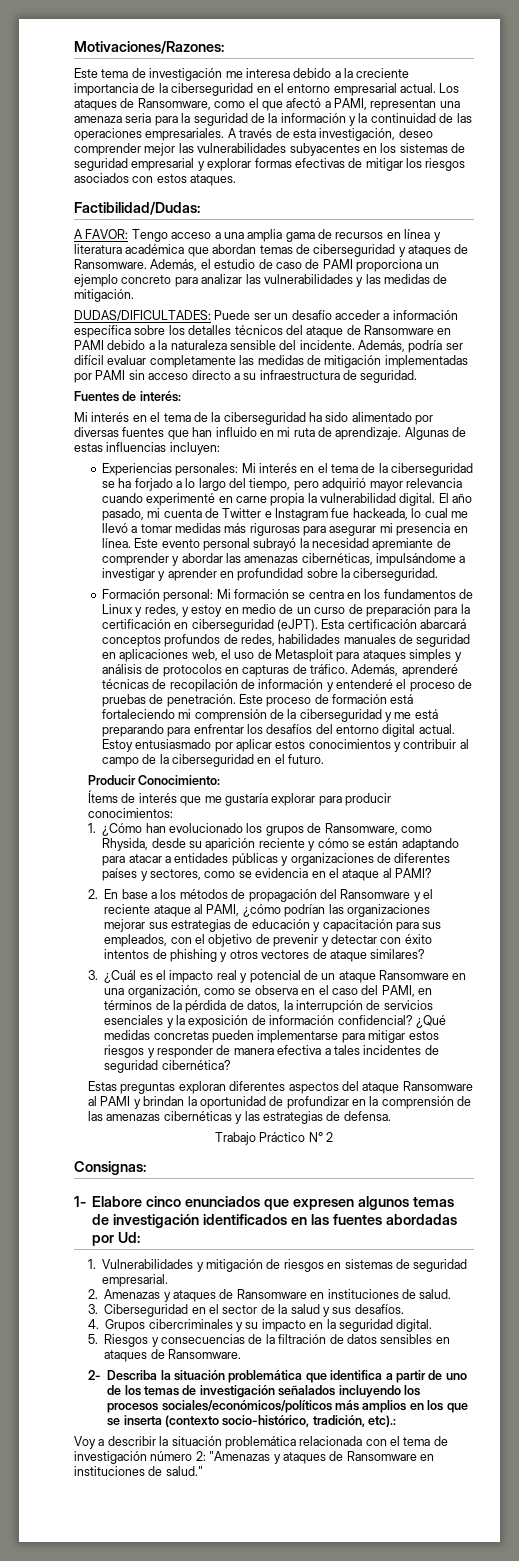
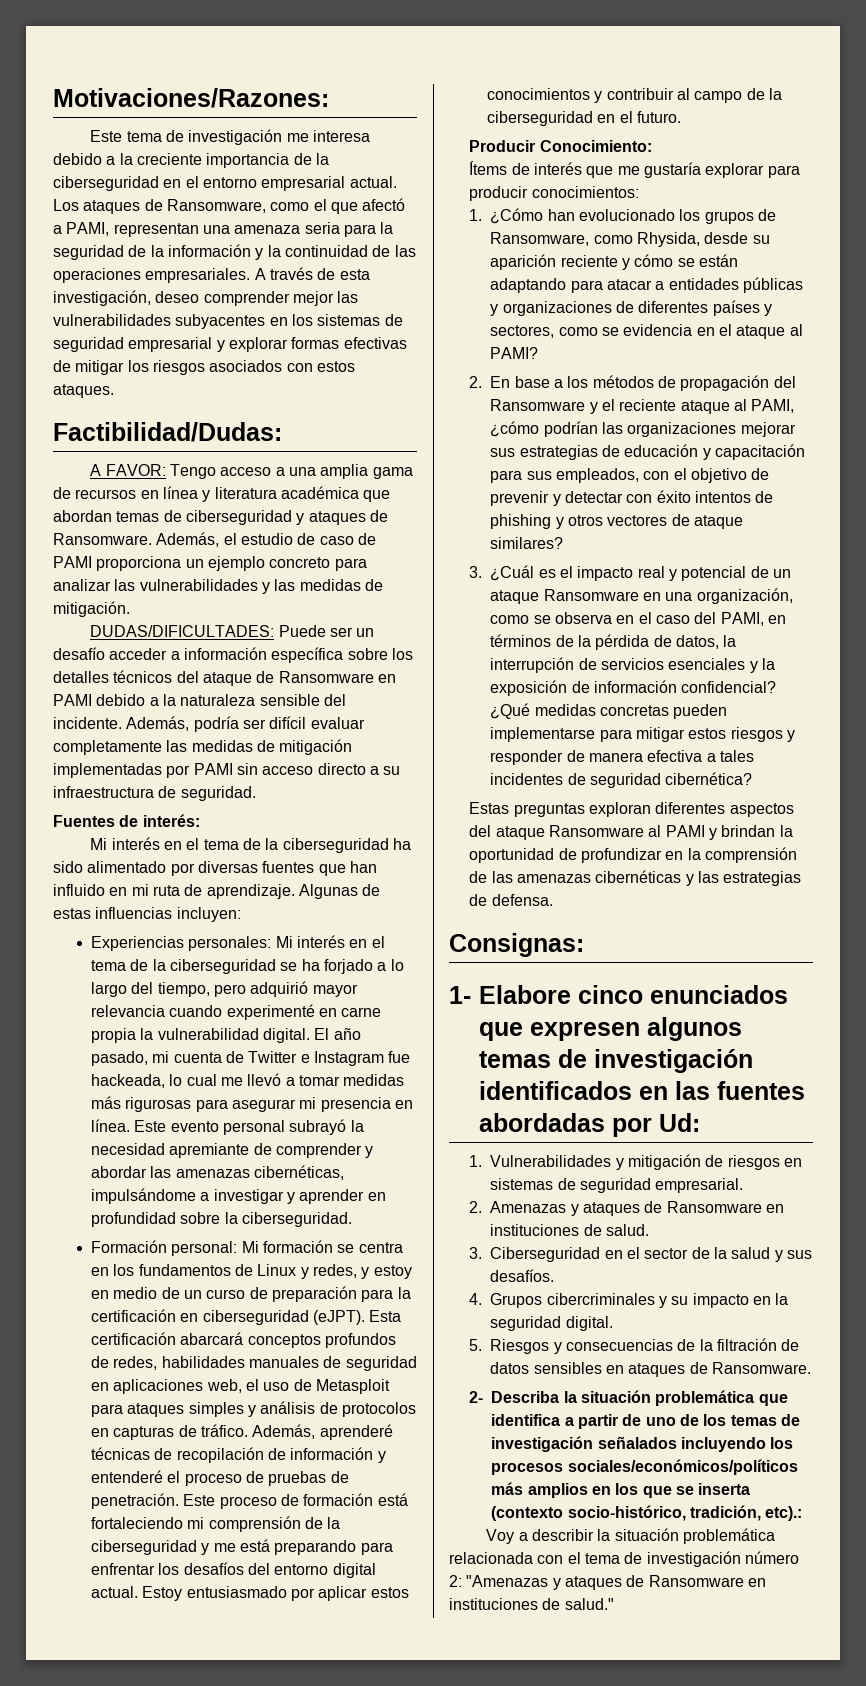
- Trabajo Práctico N° 2

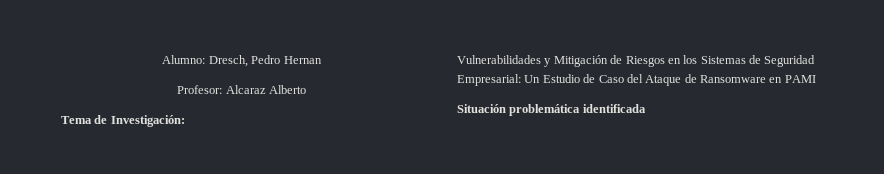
- Motivaciones/Razones:
- Este tema de investigación me interesa debido a la creciente importancia de la ciberseguridad en el entorno empresarial actual. Los ataques de Ransomware, como el que afectó a PAMI, representan una amenaza seria para la seguridad de la información y la continuidad de las operaciones empresariales. A través de esta investigación, deseo comprender mejor las vulnerabilidades subyacentes en los sistemas de seguridad empresarial y explorar formas efectivas de mitigar los riesgos asociados con estos ataques.
- Factibilidad/Dudas:
- A FAVOR: Tengo acceso a una amplia gama de recursos en línea y literatura académica que abordan temas de ciberseguridad y ataques de Ransomware. Además, el estudio de caso de PAMI proporciona un ejemplo concreto para analizar las vulnerabilidades y las medidas de mitigación.
- DUDAS/DIFICULTADES: Puede ser un desafío acceder a información específica sobre los detalles técnicos del ataque de Ransomware en PAMI debido a la naturaleza sensible del incidente. Además, podría ser difícil evaluar completamente las medidas de mitigación implementadas por PAMI sin acceso directo a su infraestructura de seguridad.
- Fuentes de interés:
- Mi interés en el tema de la ciberseguridad ha sido alimentado por diversas fuentes que han influido en mi ruta de aprendizaje. Algunas de estas influencias incluyen:
- Experiencias personales: Mi interés en el tema de la ciberseguridad se ha forjado a lo largo del tiempo, pero adquirió mayor relevancia cuando experimenté en carne propia la vulnerabilidad digital. El año pasado, mi cuenta de Twitter e Instagram fue hackeada, lo cual me llevó a tomar medidas más rigurosas para asegurar mi presencia en línea. Este evento personal subrayó la necesidad apremiante de comprender y abordar las amenazas cibernéticas, impulsándome a investigar y aprender en profundidad sobre la ciberseguridad.
- Formación personal: Mi formación se centra en los fundamentos de Linux y redes, y estoy en medio de un curso de preparación para la certificación en ciberseguridad (eJPT). Esta certificación abarcará conceptos profundos de redes, habilidades manuales de seguridad en aplicaciones web, el uso de Metasploit para ataques simples y análisis de protocolos en capturas de tráfico. Además, aprenderé técnicas de recopilación de información y entenderé el proceso de pruebas de penetración. Este proceso de formación está fortaleciendo mi comprensión de la ciberseguridad y me está preparando para enfrentar los desafíos del entorno digital actual. Estoy entusiasmado por aplicar estos conocimientos y contribuir al campo de la ciberseguridad en el futuro.
- Producir Conocimiento:
- Ítems de interés que me gustaría explorar para producir conocimientos:
- 1. ¿Cómo han evolucionado los grupos de Ransomware, como Rhysida, desde su aparición reciente y cómo se están adaptando para atacar a entidades públicas y organizaciones de diferentes países y sectores, como se evidencia en el ataque al PAMI?
- 2. En base a los métodos de propagación del Ransomware y el reciente ataque al PAMI, ¿cómo podrían las organizaciones mejorar sus estrategias de educación y capacitación para sus empleados, con el objetivo de prevenir y detectar con éxito intentos de phishing y otros vectores de ataque similares?
- 3. ¿Cuál es el impacto real y potencial de un ataque Ransomware en una organización, como se observa en el caso del PAMI, en términos de la pérdida de datos, la interrupción de servicios esenciales y la exposición de información confidencial? ¿Qué medidas concretas pueden implementarse para mitigar estos riesgos y responder de manera efectiva a tales incidentes de seguridad cibernética?
- Estas preguntas exploran diferentes aspectos del ataque Ransomware al PAMI y brindan la oportunidad de profundizar en la comprensión de las amenazas cibernéticas y las estrategias de defensa.
- Consignas:
- 1- Elabore cinco enunciados que expresen algunos temas de investigación identificados en las fuentes abordadas por Ud:
- 1. Vulnerabilidades y mitigación de riesgos en sistemas de seguridad empresarial.
- 2. Amenazas y ataques de Ransomware en instituciones de salud.
- 3. Ciberseguridad en el sector de la salud y sus desafíos.
- 4. Grupos cibercriminales y su impacto en la seguridad digital.
- 5. Riesgos y consecuencias de la filtración de datos sensibles en ataques de Ransomware.
- 2- Describa la situación problemática que identifica a partir de uno de los temas de investigación señalados incluyendo los procesos sociales/económicos/políticos más amplios en los que se inserta (contexto socio-histórico, tradición, etc).:
- Voy a describir la situación problemática relacionada con el tema de investigación número 2: "Amenazas y ataques de Ransomware en instituciones de salud."
+ Alumno: Dresch, Pedro Hernan
+ Profesor: Alcaraz Alberto
+ Tema de Investigación:
+ Vulnerabilidades y Mitigación de Riesgos en los Sistemas de Seguridad Empresarial: Un Estudio de Caso del Ataque de Ransomware en PAMI
+ Situación problemática identificada

